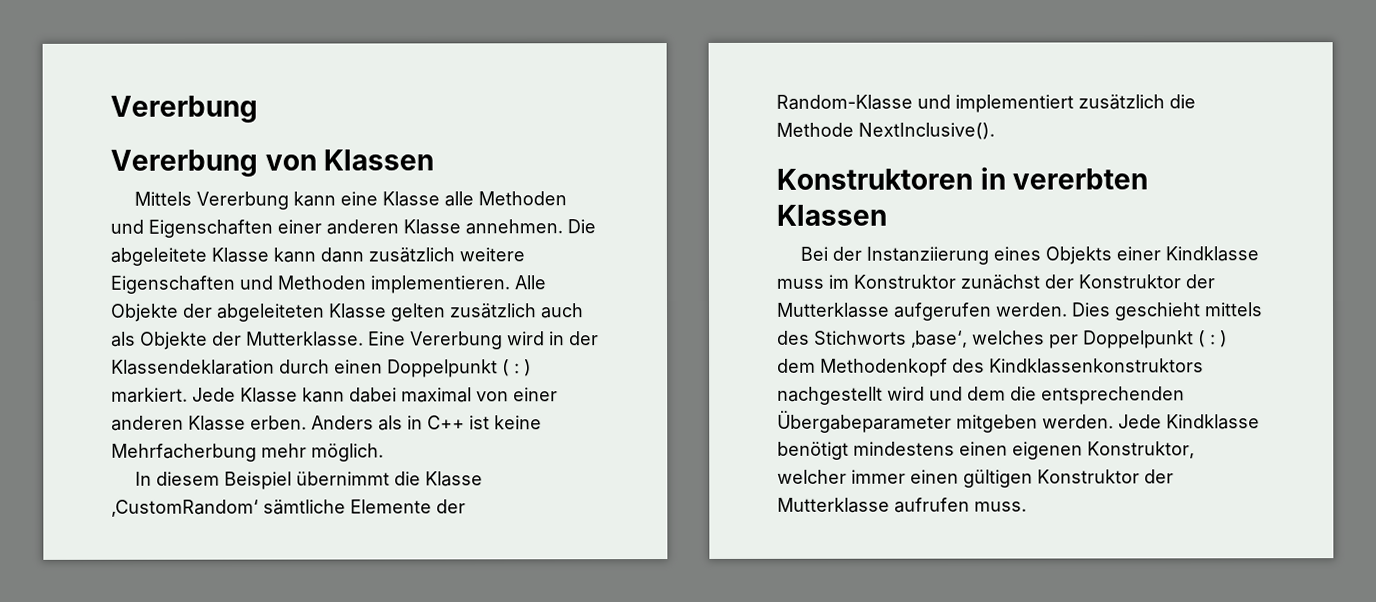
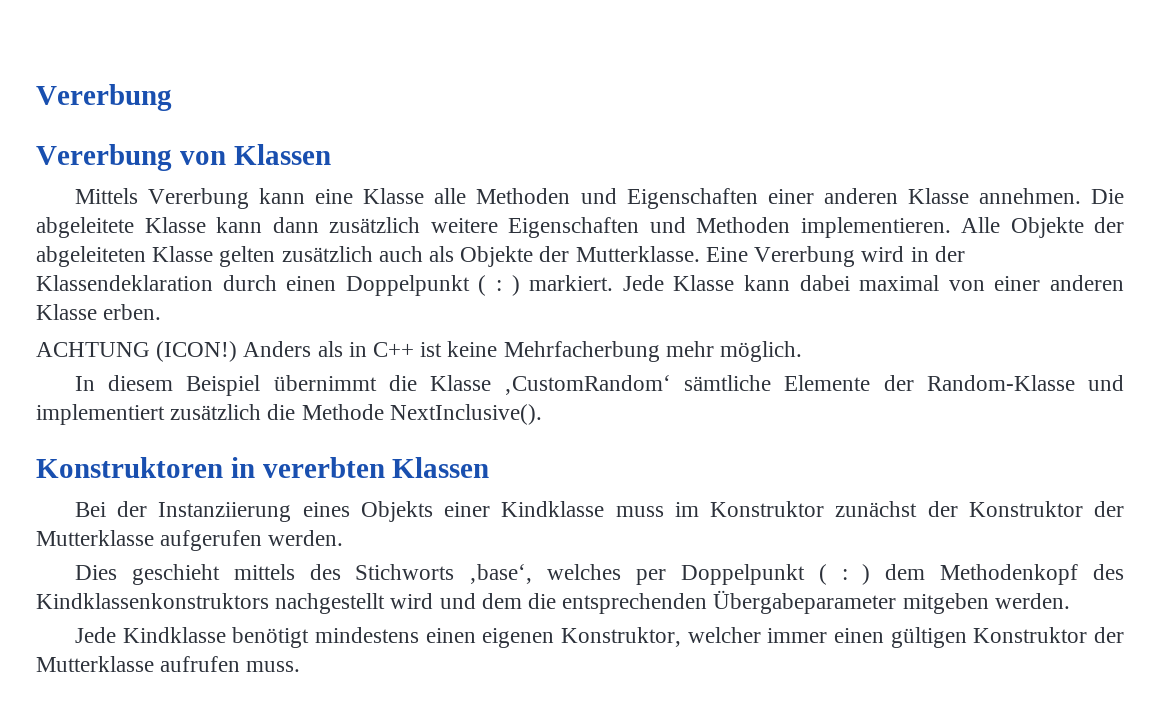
- Jede Klasse kann dabei maximal von einer anderen Klasse erben. Anders als in C++ ist keine Mehrfacherbung mehr möglich.
+ Jede Klasse kann dabei maximal von einer anderen Klasse erben.
+ ACHTUNG (ICON!) Anders als in C++ ist keine Mehrfacherbung mehr möglich.
- Bei der Instanziierung eines Objekts einer Kindklasse muss im Konstruktor zunächst der Konstruktor der Mutterklasse aufgerufen werden. Dies geschieht mittels des Stichworts ‚base‘, welches per Doppelpunkt ( : ) dem Methodenkopf des Kindklassenkonstruktors nachgestellt wird und dem die entsprechenden Übergabeparameter mitgeben werden. Jede Kindklasse benötigt mindestens einen eigenen Konstruktor, welcher immer einen gültigen Konstruktor der Mutterklasse aufrufen muss.
+ Bei der Instanziierung eines Objekts einer Kindklasse muss im Konstruktor zunächst der Konstruktor der Mutterklasse aufgerufen werden.
+ Dies geschieht mittels des Stichworts ‚base‘, welches per Doppelpunkt ( : ) dem Methodenkopf des Kindklassenkonstruktors nachgestellt wird und dem die entsprechenden Übergabeparameter mitgeben werden.
+ Jede Kindklasse benötigt mindestens einen eigenen Konstruktor, welcher immer einen gültigen Konstruktor der Mutterklasse aufrufen muss.

